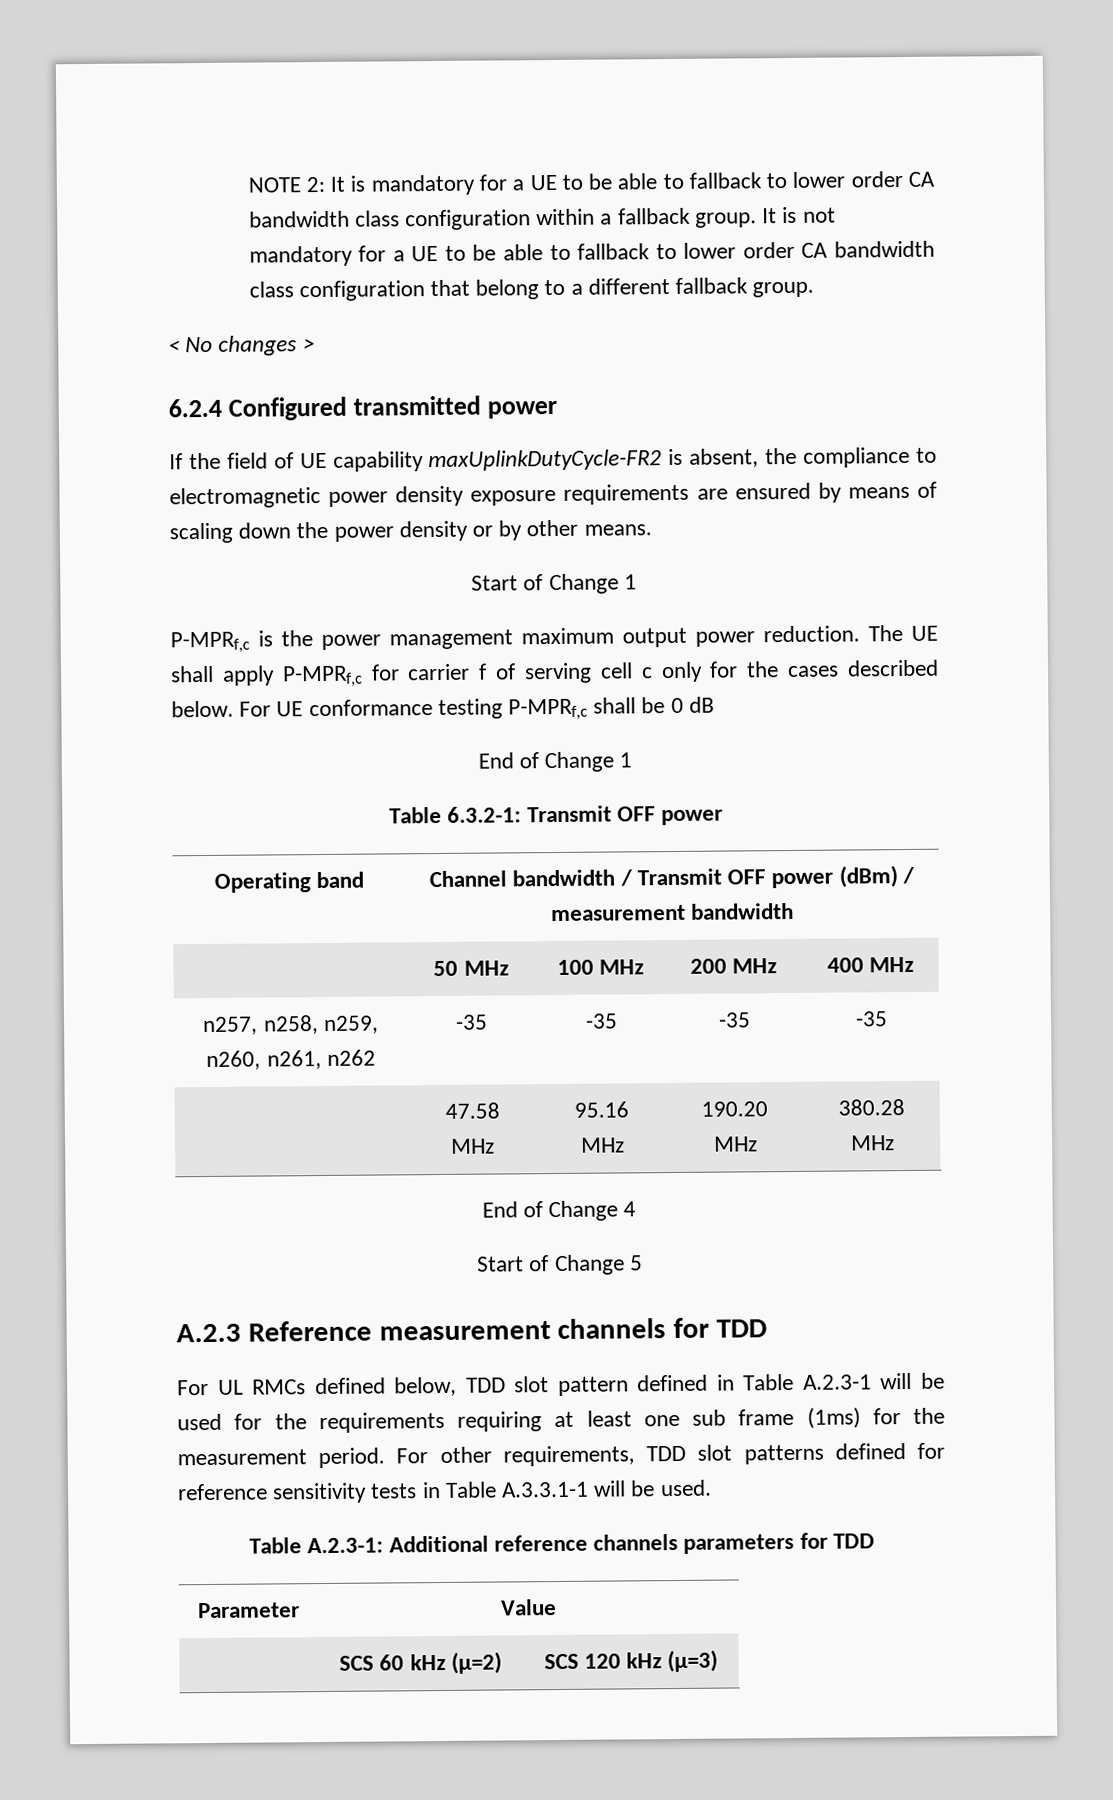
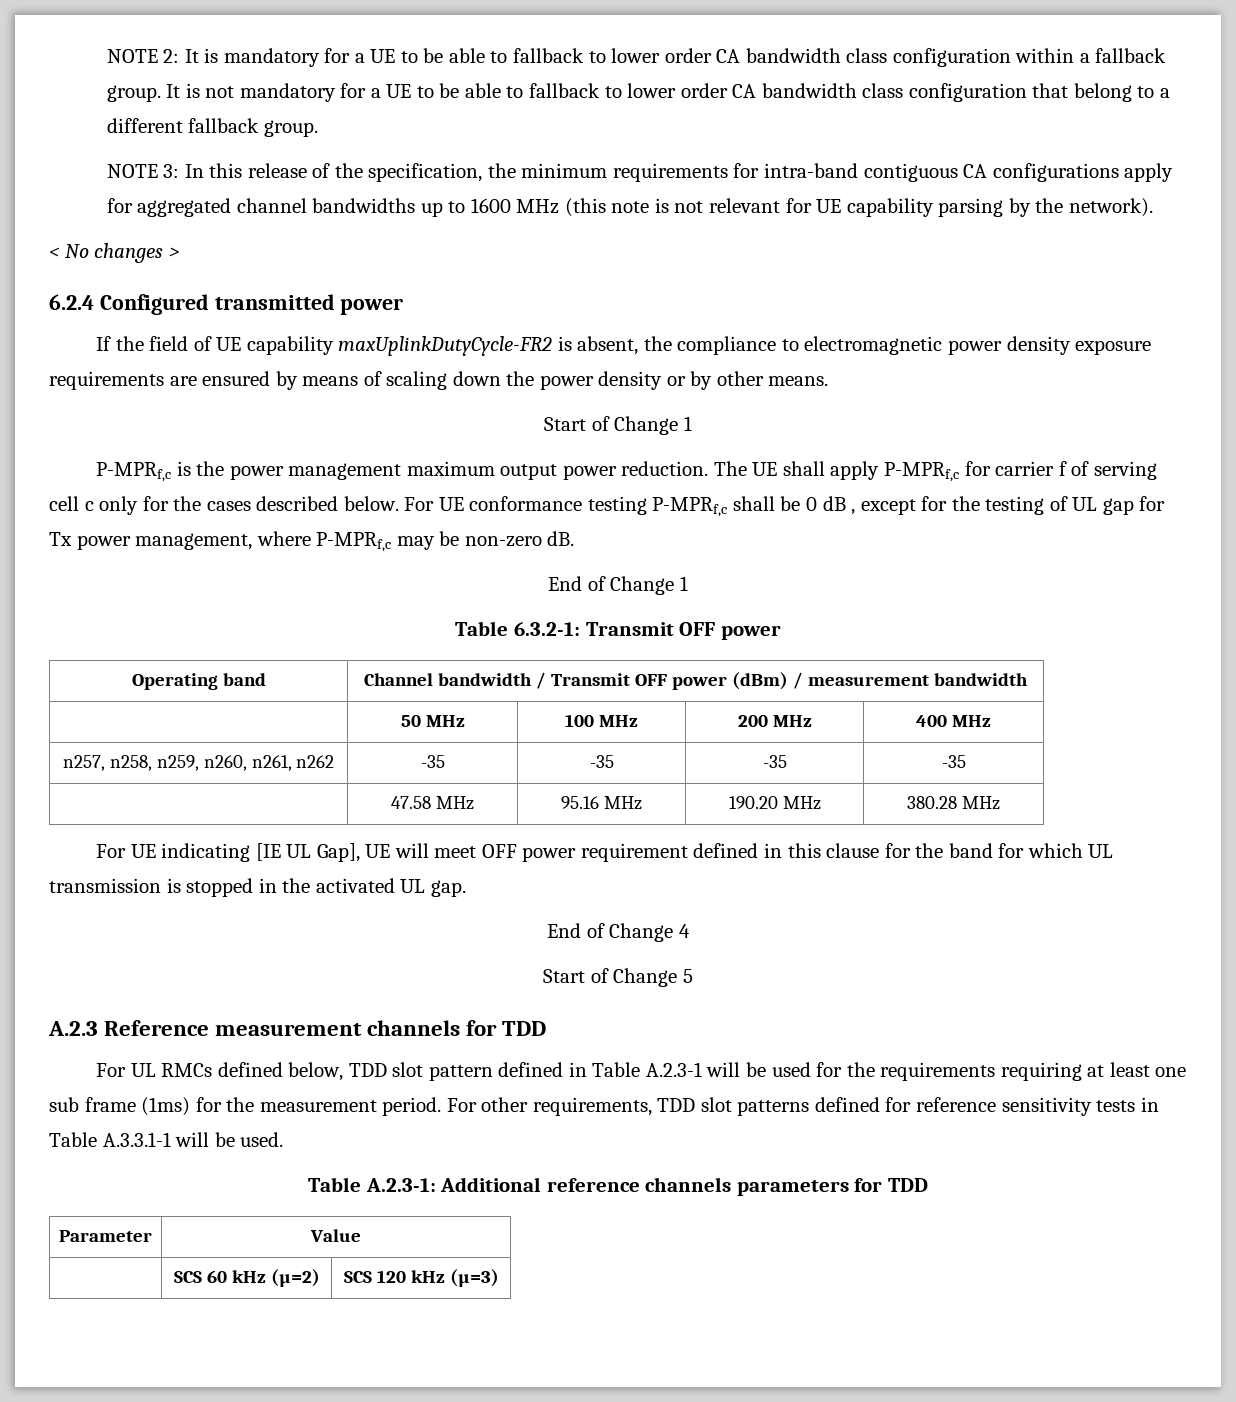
+ NOTE 3: In this release of the specification, the minimum requirements for intra-band contiguous CA configurations apply for aggregated channel bandwidths up to 1600 MHz (this note is not relevant for UE capability parsing by the network).
- For UE conformance testing P-MPRf,c shall be 0 dB
+ For UE conformance testing P-MPRf,c shall be 0 dB , except for the testing of UL gap for Tx power management, where P-MPRf,c may be non-zero dB.
+ For UE indicating [IE UL Gap], UE will meet OFF power requirement defined in this clause for the band for which UL transmission is stopped in the activated UL gap.

